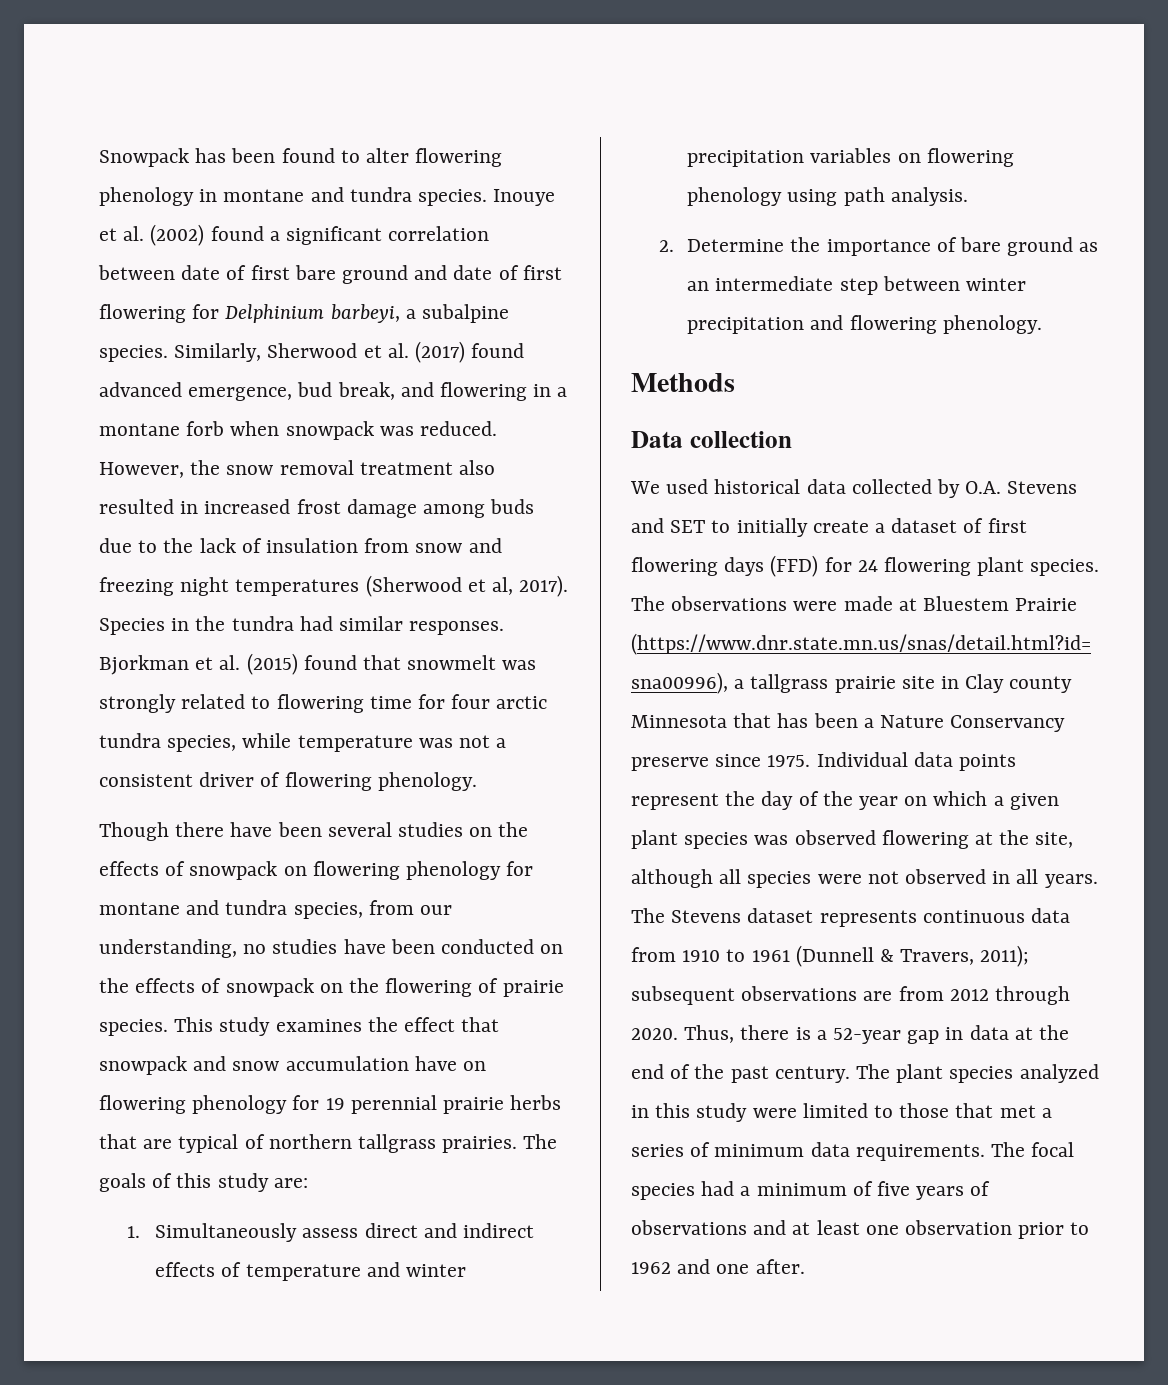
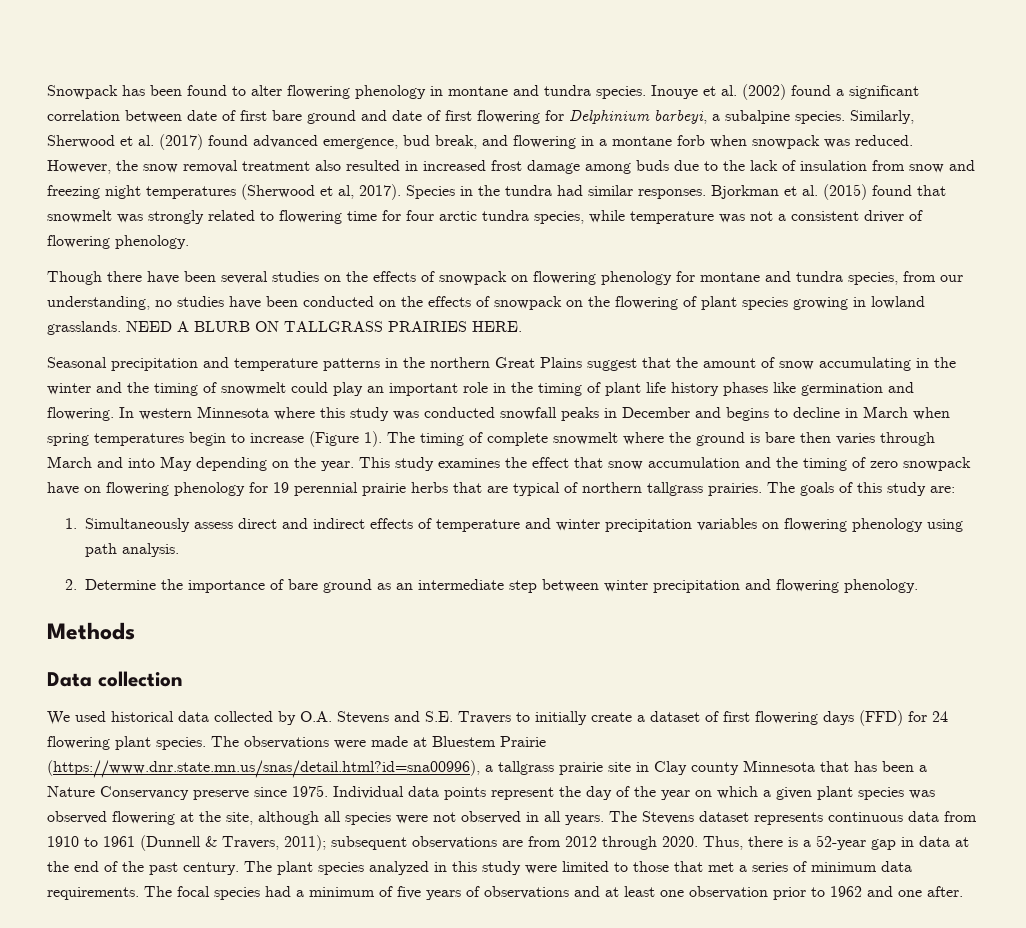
- Though there have been several studies on the effects of snowpack on flowering phenology for montane and tundra species, from our understanding, no studies have been conducted on the effects of snowpack on the flowering of prairie species.
+ Though there have been several studies on the effects of snowpack on flowering phenology for montane and tundra species, from our understanding, no studies have been conducted on the effects of snowpack on the flowering of plant species growing in lowland grasslands. NEED A BLURB ON TALLGRASS PRAIRIES HERE.
+ Seasonal precipitation and temperature patterns in the northern Great Plains suggest that the amount of snow accumulating in the winter and the timing of snowmelt could play an important role in the timing of plant life history phases like germination and flowering. In western Minnesota where this study was conducted snowfall peaks in December and begins to decline in March when spring temperatures begin to increase (Figure 1). The timing of complete snowmelt where the ground is bare then varies through March and into May depending on the year.
- This study examines the effect that snowpack and snow accumulation have on flowering phenology for 19 perennial prairie herbs that are typical of northern tallgrass prairies.
+ This study examines the effect that snow accumulation and the timing of zero snowpack have on flowering phenology for 19 perennial prairie herbs that are typical of northern tallgrass prairies.
- We used historical data collected by O.A. Stevens and SET to initially create a dataset of first flowering days (FFD) for 24 flowering plant species.
+ We used historical data collected by O.A. Stevens and S.E. Travers to initially create a dataset of first flowering days (FFD) for 24 flowering plant species.

